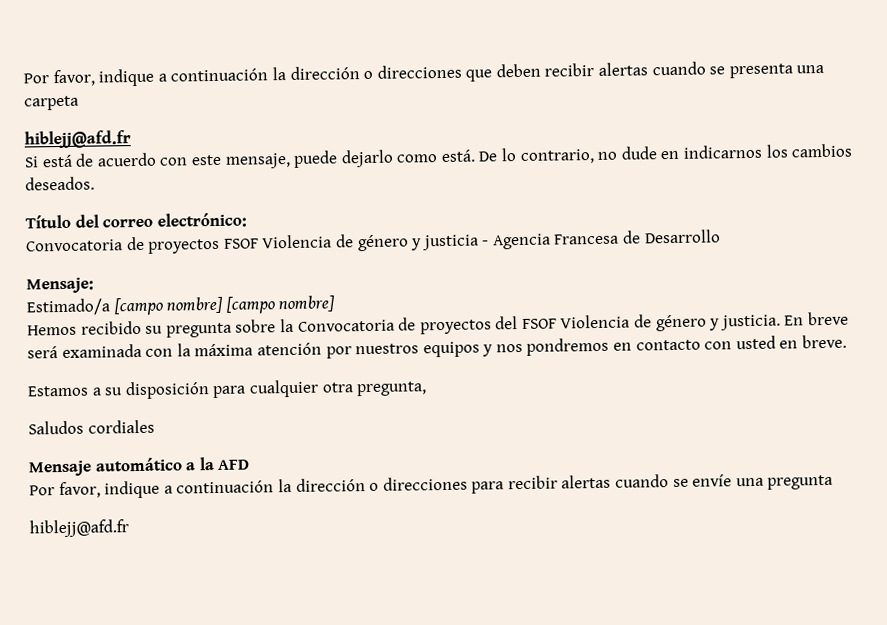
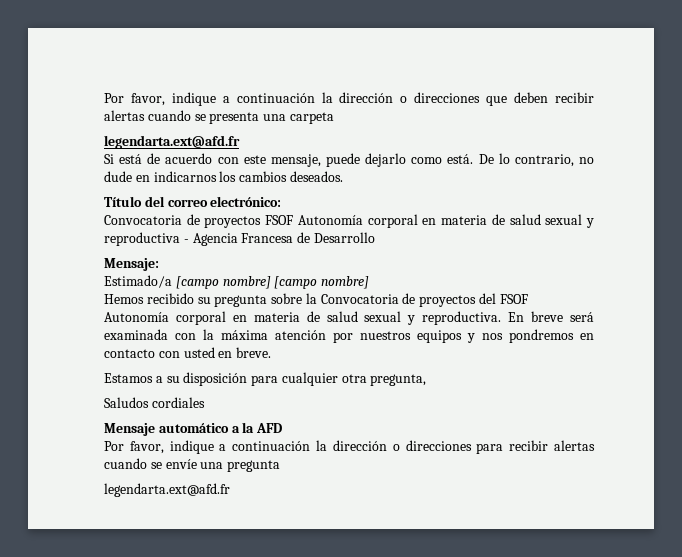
  Por favor, indique a continuación la dirección o direcciones que deben recibir alertas cuando se presenta una carpeta
- hiblejj@afd.fr
+ legendarta.ext@afd.fr
- Convocatoria de proyectos FSOF Violencia de género y justicia - Agencia Francesa de Desarrollo
+ Convocatoria de proyectos FSOF Autonomía corporal en materia de salud sexual y reproductiva - Agencia Francesa de Desarrollo
- Hemos recibido su pregunta sobre la Convocatoria de proyectos del FSOF Violencia de género y justicia.
+ Hemos recibido su pregunta sobre la Convocatoria de proyectos del FSOF Autonomía corporal en materia de salud sexual y reproductiva.
  Por favor, indique a continuación la dirección o direcciones para recibir alertas cuando se envíe una pregunta
- hiblejj@afd.fr
+ legendarta.ext@afd.fr

